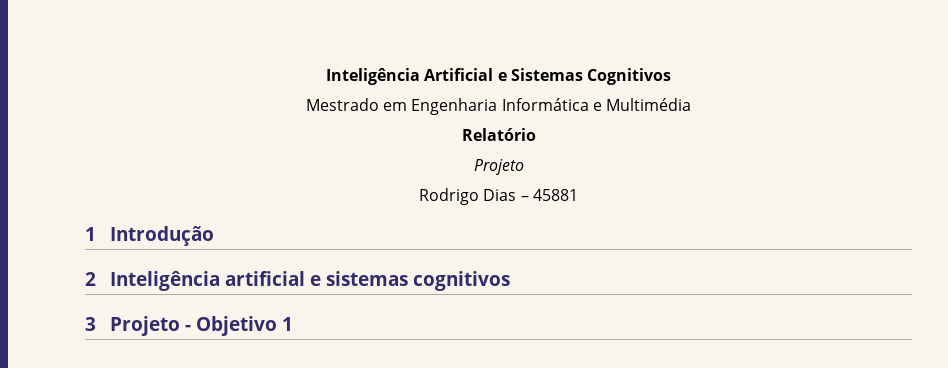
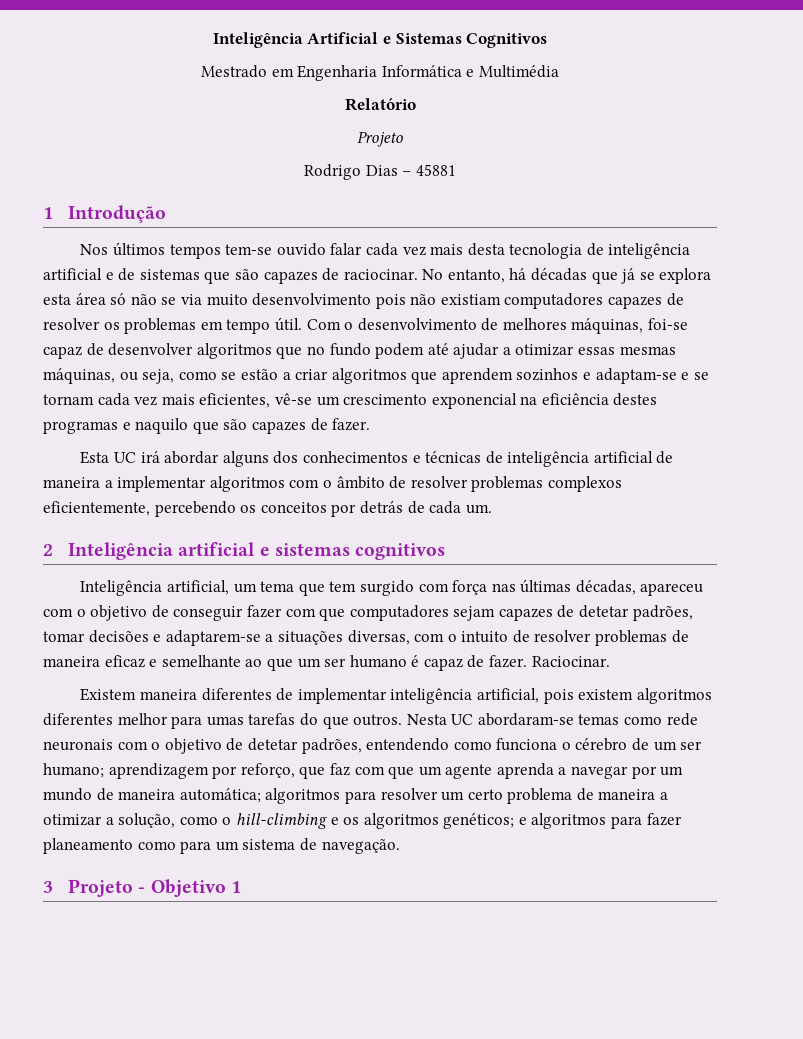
+ Nos últimos tempos tem-se ouvido falar cada vez mais desta tecnologia de inteligência artificial e de sistemas que são capazes de raciocinar. No entanto, há décadas que já se explora esta área só não se via muito desenvolvimento pois não existiam computadores capazes de resolver os problemas em tempo útil. Com o desenvolvimento de melhores máquinas, foi-se capaz de desenvolver algoritmos que no fundo podem até ajudar a otimizar essas mesmas máquinas, ou seja, como se estão a criar algoritmos que aprendem sozinhos e adaptam-se e se tornam cada vez mais eficientes, vê-se um crescimento exponencial na eficiência destes programas e naquilo que são capazes de fazer.
+ Esta UC irá abordar alguns dos conhecimentos e técnicas de inteligência artificial de maneira a implementar algoritmos com o âmbito de resolver problemas complexos eficientemente, percebendo os conceitos por detrás de cada um.
+ Inteligência artificial, um tema que tem surgido com força nas últimas décadas, apareceu com o objetivo de conseguir fazer com que computadores sejam capazes de detetar padrões, tomar decisões e adaptarem-se a situações diversas, com o intuito de resolver problemas de maneira eficaz e semelhante ao que um ser humano é capaz de fazer. Raciocinar.
+ Existem maneira diferentes de implementar inteligência artificial, pois existem algoritmos diferentes melhor para umas tarefas do que outros. Nesta UC abordaram-se temas como rede neuronais com o objetivo de detetar padrões, entendendo como funciona o cérebro de um ser humano; aprendizagem por reforço, que faz com que um agente aprenda a navegar por um mundo de maneira automática; algoritmos para resolver um certo problema de maneira a otimizar a solução, como o hill-climbing e os algoritmos genéticos; e algoritmos para fazer planeamento como para um sistema de navegação.

